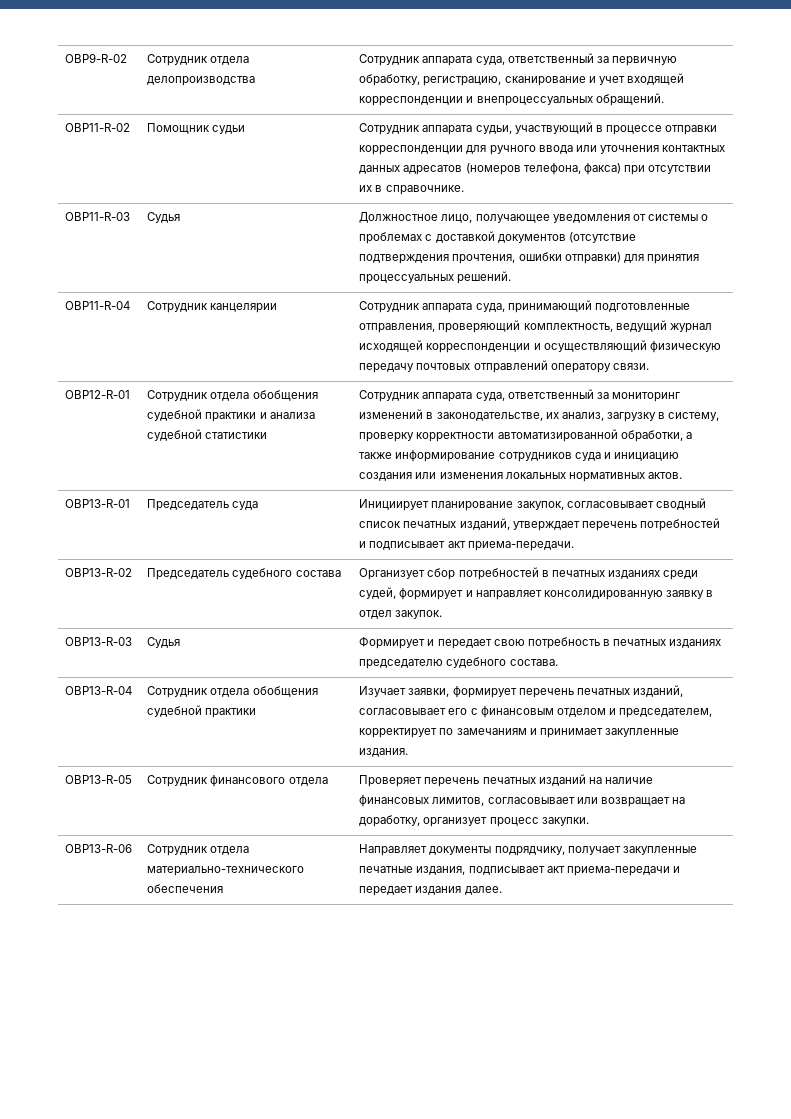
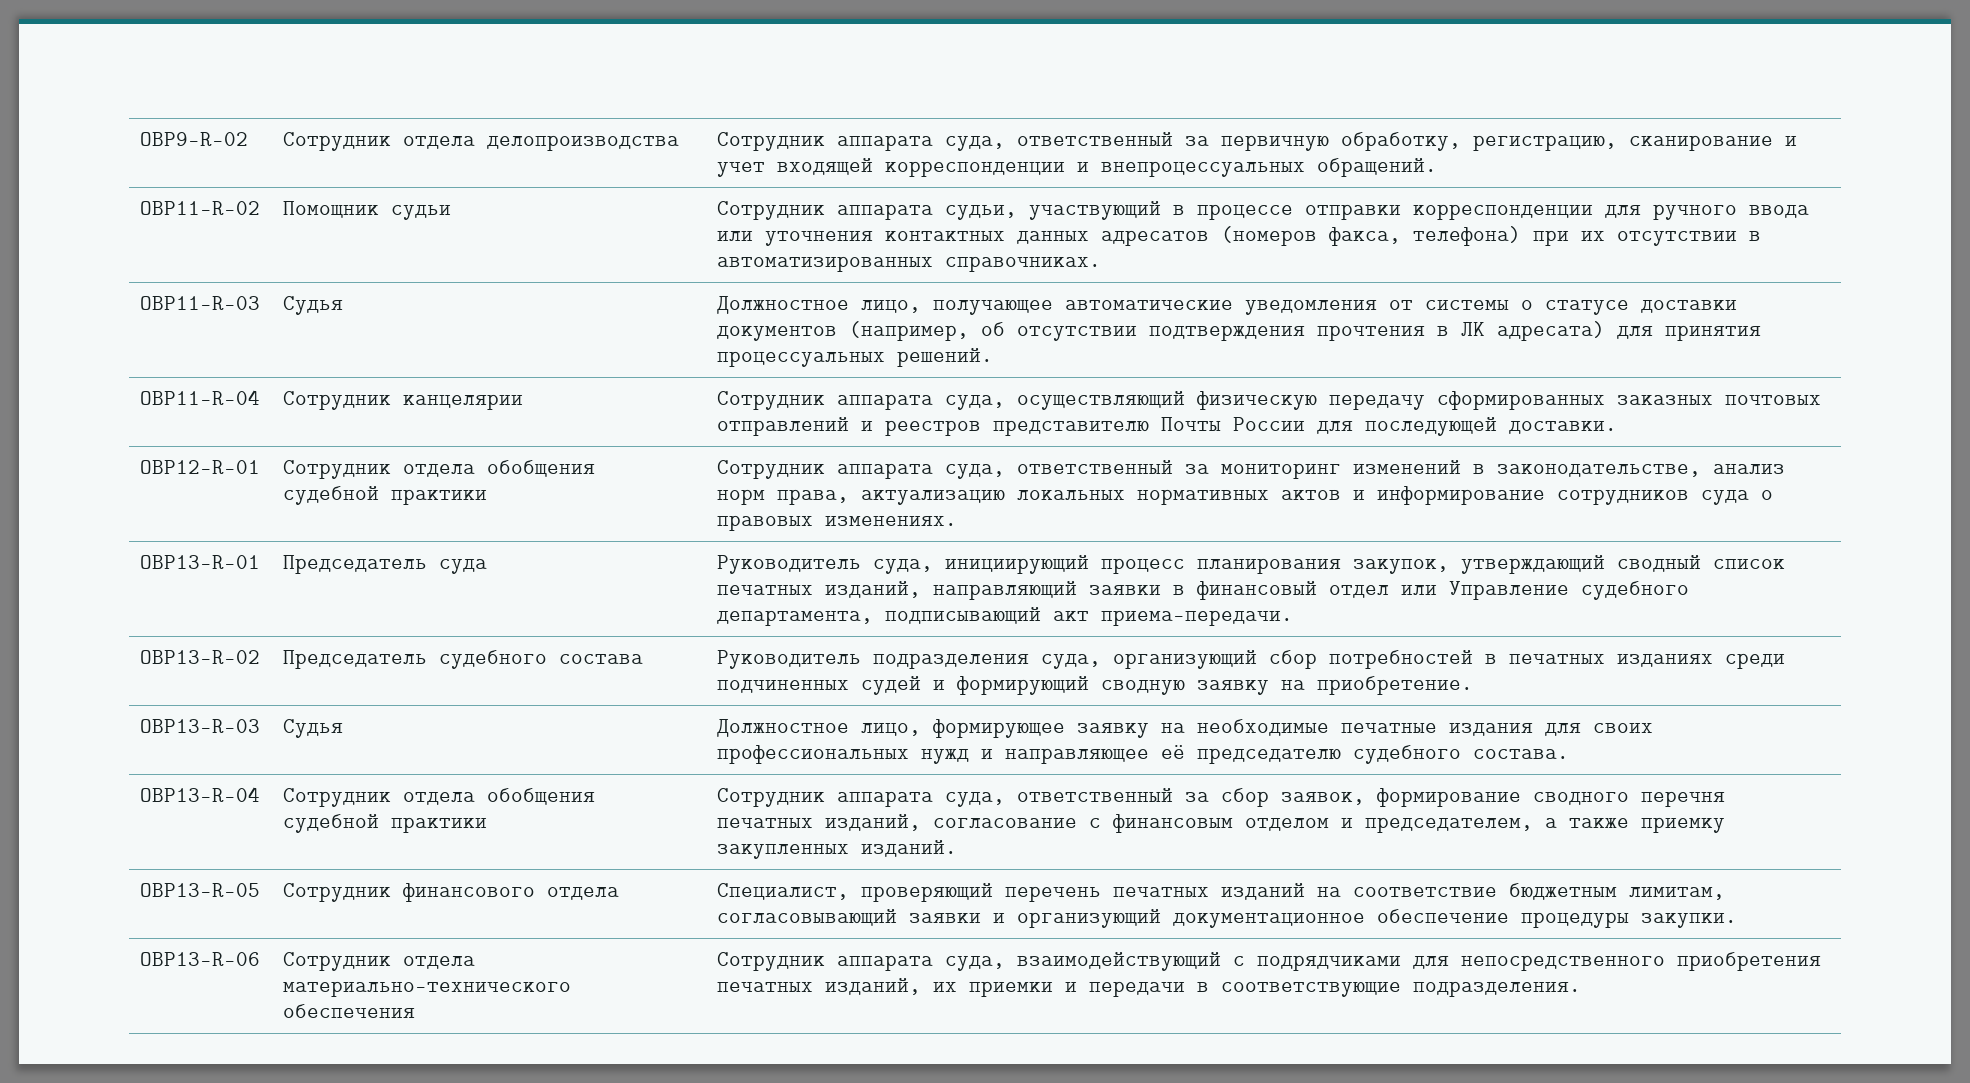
- OBP11-R-02 | Помощник судьи | Сотрудник аппарата судьи, участвующий в процессе отправки корреспонденции для ручного ввода или уточнения контактных данных адресатов (номеров телефона, факса) при отсутствии их в справочнике.
+ OBP11-R-02 | Помощник судьи | Сотрудник аппарата судьи, участвующий в процессе отправки корреспонденции для ручного ввода или уточнения контактных данных адресатов (номеров факса, телефона) при их отсутствии в автоматизированных справочниках.
- OBP11-R-03 | Судья | Должностное лицо, получающее уведомления от системы о проблемах с доставкой документов (отсутствие подтверждения прочтения, ошибки отправки) для принятия процессуальных решений.
+ OBP11-R-03 | Судья | Должностное лицо, получающее автоматические уведомления от системы о статусе доставки документов (например, об отсутствии подтверждения прочтения в ЛК адресата) для принятия процессуальных решений.
- OBP11-R-04 | Сотрудник канцелярии | Сотрудник аппарата суда, принимающий подготовленные отправления, проверяющий комплектность, ведущий журнал исходящей корреспонденции и осуществляющий физическую передачу почтовых отправлений оператору связи.
+ OBP11-R-04 | Сотрудник канцелярии | Сотрудник аппарата суда, осуществляющий физическую передачу сформированных заказных почтовых отправлений и реестров представителю Почты России для последующей доставки.
- OBP12-R-01 | Сотрудник отдела обобщения судебной практики и анализа судебной статистики
+ OBP12-R-01 | Сотрудник отдела обобщения судебной практики
- Сотрудник аппарата суда, ответственный за мониторинг изменений в законодательстве, их анализ, загрузку в систему, проверку корректности автоматизированной обработки, а также информирование сотрудников суда и инициацию создания или изменения локальных нормативных актов.
- OBP13-R-01 | Председатель суда | Инициирует планирование закупок, согласовывает сводный список печатных изданий, утверждает перечень потребностей и подписывает акт приема-передачи.
+ Сотрудник аппарата суда, ответственный за мониторинг изменений в законодательстве, анализ норм права, актуализацию локальных нормативных актов и информирование сотрудников суда о правовых изменениях.
+ OBP13-R-01 | Председатель суда | Руководитель суда, инициирующий процесс планирования закупок, утверждающий сводный список печатных изданий, направляющий заявки в финансовый отдел или Управление судебного департамента, подписывающий акт приема-передачи.
- OBP13-R-02 | Председатель судебного состава | Организует сбор потребностей в печатных изданиях среди судей, формирует и направляет консолидированную заявку в отдел закупок.
- OBP13-R-03 | Судья | Формирует и передает свою потребность в печатных изданиях председателю судебного состава.
+ OBP13-R-02 | Председатель судебного состава | Руководитель подразделения суда, организующий сбор потребностей в печатных изданиях среди подчиненных судей и формирующий сводную заявку на приобретение.
+ OBP13-R-03 | Судья | Должностное лицо, формирующее заявку на необходимые печатные издания для своих профессиональных нужд и направляющее её председателю судебного состава.
- OBP13-R-04 | Сотрудник отдела обобщения судебной практики | Изучает заявки, формирует перечень печатных изданий, согласовывает его с финансовым отделом и председателем, корректирует по замечаниям и принимает закупленные издания.
+ OBP13-R-04 | Сотрудник отдела обобщения судебной практики | Сотрудник аппарата суда, ответственный за сбор заявок, формирование сводного перечня печатных изданий, согласование с финансовым отделом и председателем, а также приемку закупленных изданий.
- OBP13-R-05 | Сотрудник финансового отдела | Проверяет перечень печатных изданий на наличие финансовых лимитов, согласовывает или возвращает на доработку, организует процесс закупки.
+ OBP13-R-05 | Сотрудник финансового отдела | Специалист, проверяющий перечень печатных изданий на соответствие бюджетным лимитам, согласовывающий заявки и организующий документационное обеспечение процедуры закупки.
- OBP13-R-06 | Сотрудник отдела материально-технического обеспечения | Направляет документы подрядчику, получает закупленные печатные издания, подписывает акт приема-передачи и передает издания далее.
+ OBP13-R-06 | Сотрудник отдела материально-технического обеспечения | Сотрудник аппарата суда, взаимодействующий с подрядчиками для непосредственного приобретения печатных изданий, их приемки и передачи в соответствующие подразделения.

